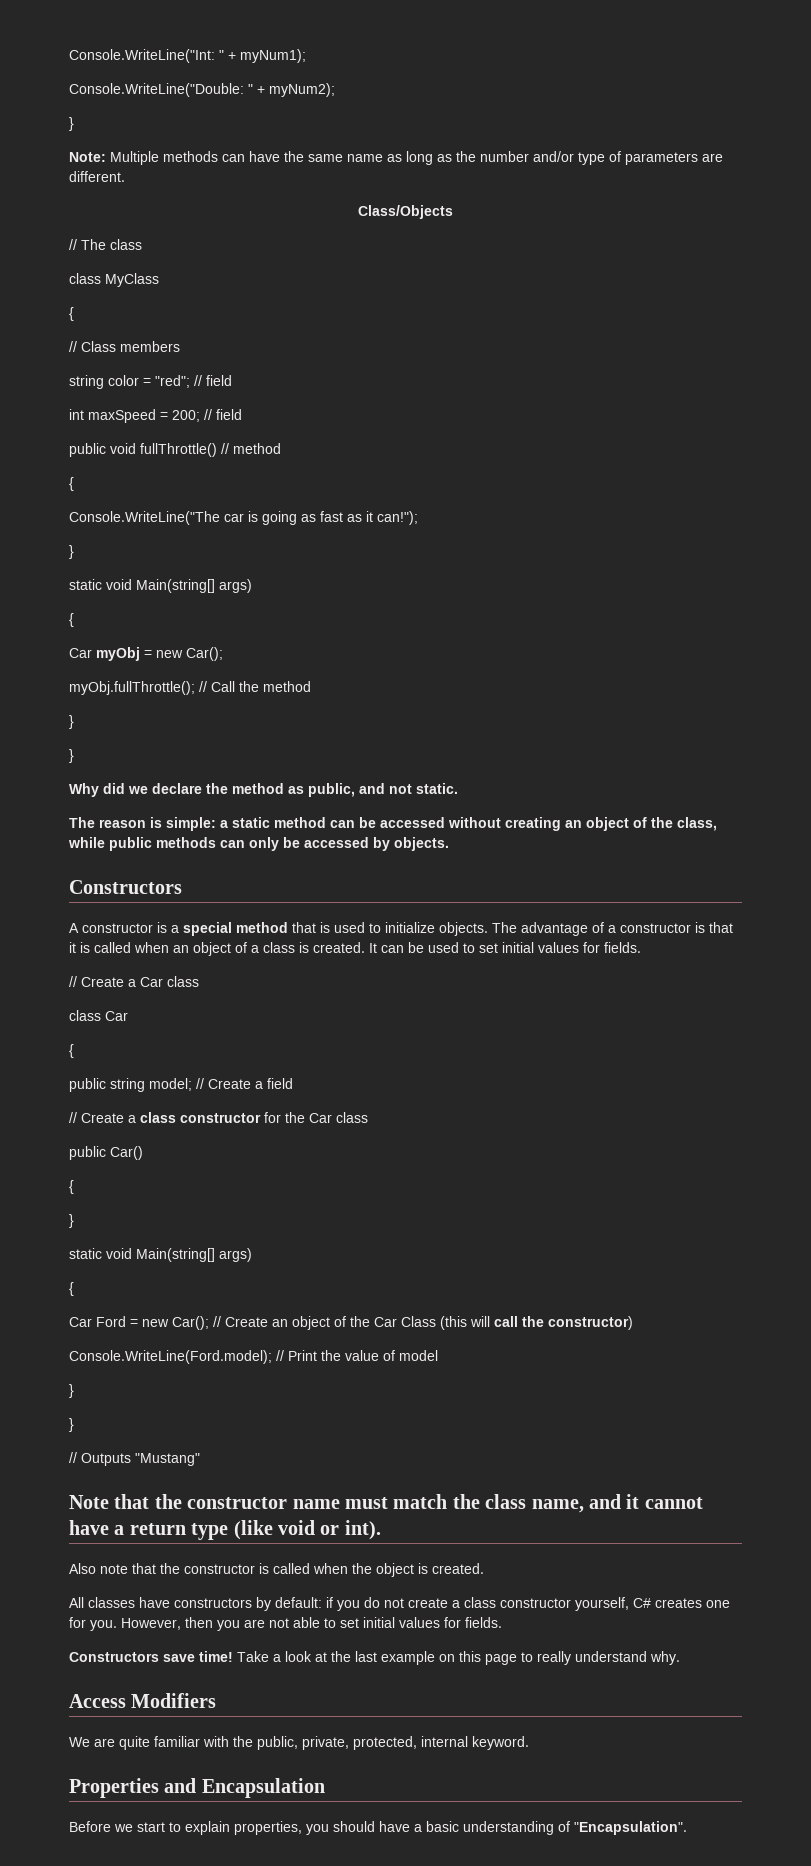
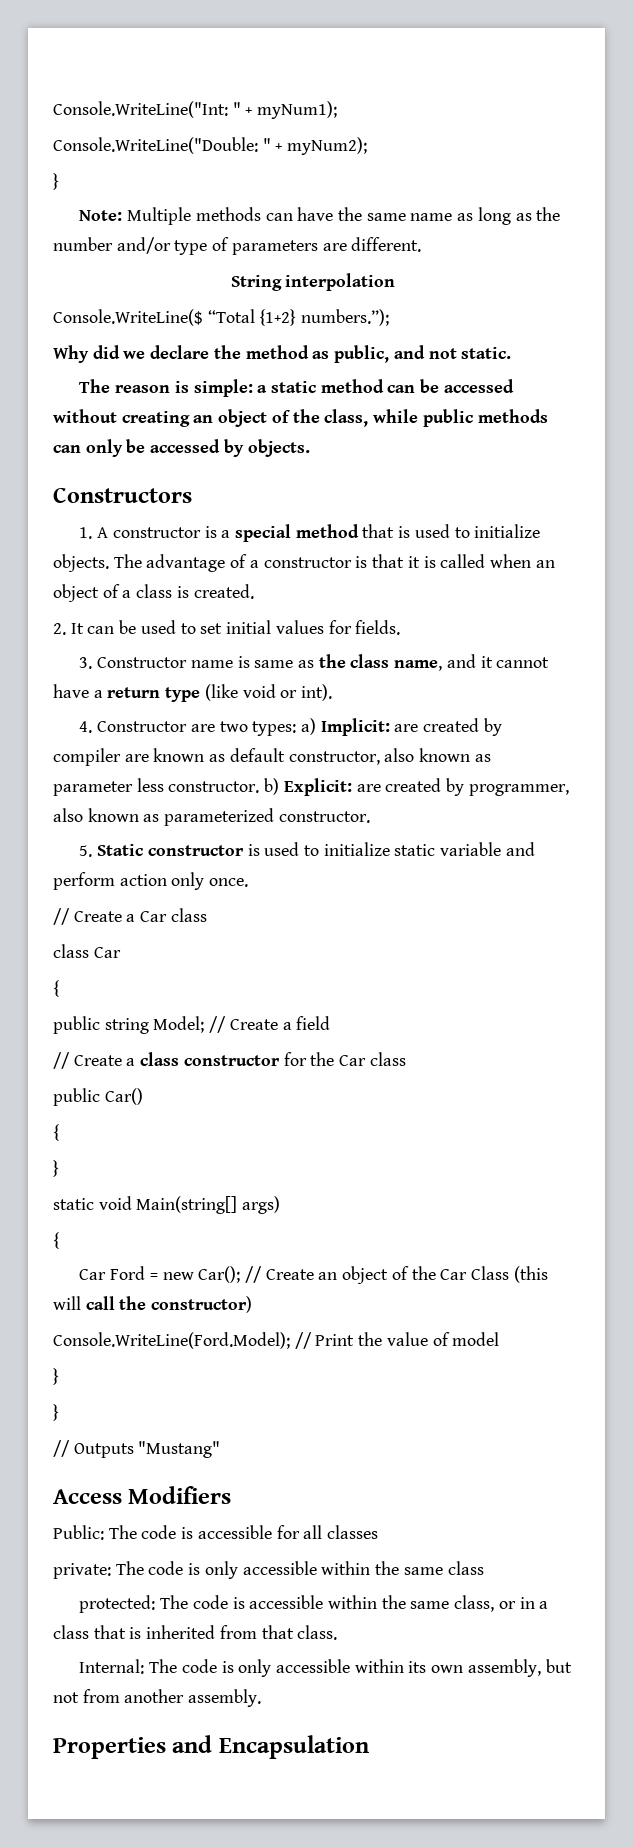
- Class/Objects
- // The class
- class MyClass
- {
- // Class members
- string color = "red"; // field
- int maxSpeed = 200; // field
- public void fullThrottle() // method
- {
- Console.WriteLine("The car is going as fast as it can!");
- }
- static void Main(string[] args)
- {
- Car myObj = new Car();
- myObj.fullThrottle(); // Call the method
- }
- }
+ String interpolation
+ Console.WriteLine($ “Total {1+2} numbers.”);
- A constructor is a special method that is used to initialize objects.
+ 1. A constructor is a special method that is used to initialize objects.
- The advantage of a constructor is that it is called when an object of a class is created. It can be used to set initial values for fields.
+ The advantage of a constructor is that it is called when an object of a class is created.
+ 2. It can be used to set initial values for fields.
+ 3. Constructor name is same as the class name, and it cannot have a return type (like void or int).
+ 4. Constructor are two types: a) Implicit: are created by compiler are known as default constructor, also known as parameter less constructor. b) Explicit: are created by programmer, also known as parameterized constructor.
+ 5. Static constructor is used to initialize static variable and perform action only once.
- public string model; // Create a field
+ public string Model; // Create a field
- Console.WriteLine(Ford.model); // Print the value of model
+ Console.WriteLine(Ford.Model); // Print the value of model
- Note that the constructor name must match the class name, and it cannot have a return type (like void or int).
- Also note that the constructor is called when the object is created.
- All classes have constructors by default: if you do not create a class constructor yourself, C# creates one for you. However, then you are not able to set initial values for fields.
- Constructors save time! Take a look at the last example on this page to really understand why.
  Access Modifiers
- We are quite familiar with the public, private, protected, internal keyword.
+ Public: The code is accessible for all classes
+ private: The code is only accessible within the same class
+ protected: The code is accessible within the same class, or in a class that is inherited from that class.
+ Internal: The code is only accessible within its own assembly, but not from another assembly.
  Properties and Encapsulation
- Before we start to explain properties, you should have a basic understanding of "Encapsulation".

